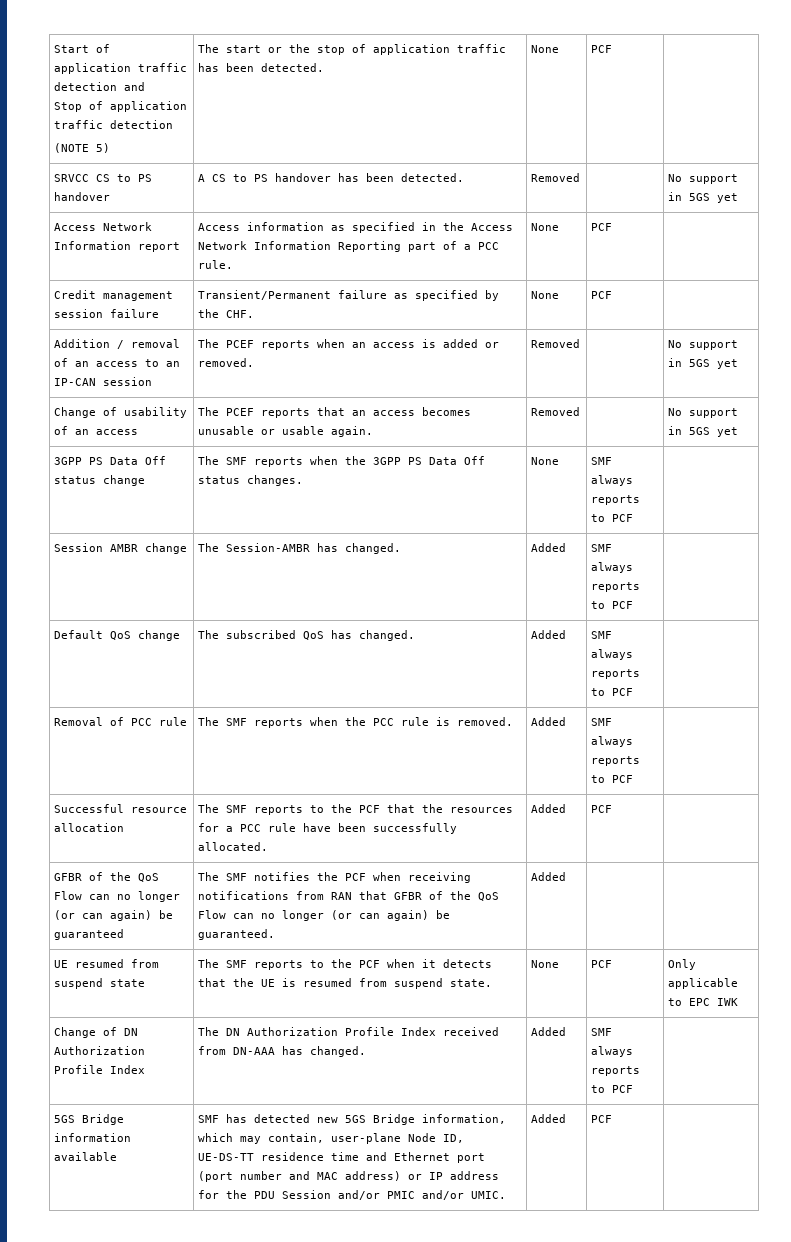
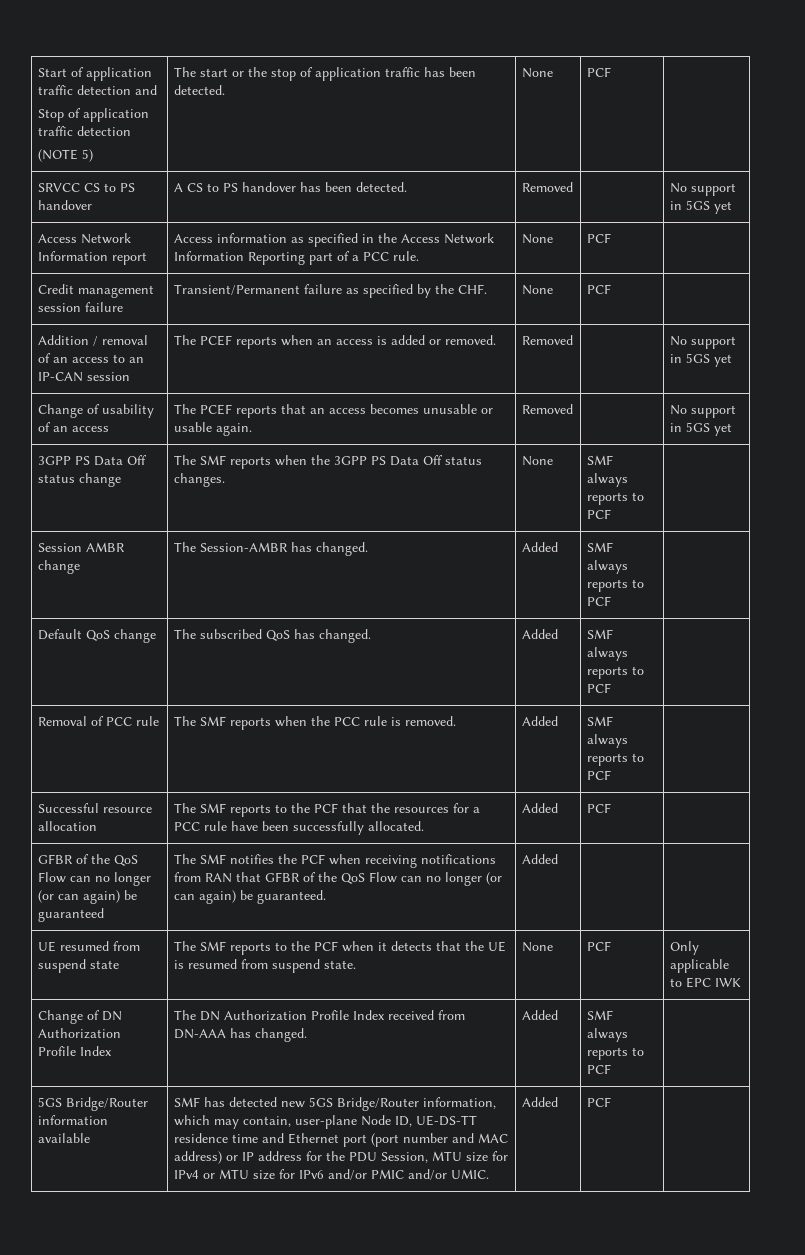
- 5GS Bridge information available
+ 5GS Bridge/Router information available
- SMF has detected new 5GS Bridge information, which may contain, user-plane Node ID, UE-DS-TT residence time and Ethernet port (port number and MAC address) or IP address for the PDU Session and/or PMIC and/or UMIC.
+ SMF has detected new 5GS Bridge/Router information, which may contain, user-plane Node ID, UE-DS-TT residence time and Ethernet port (port number and MAC address) or IP address for the PDU Session, MTU size for IPv4 or MTU size for IPv6 and/or PMIC and/or UMIC.

